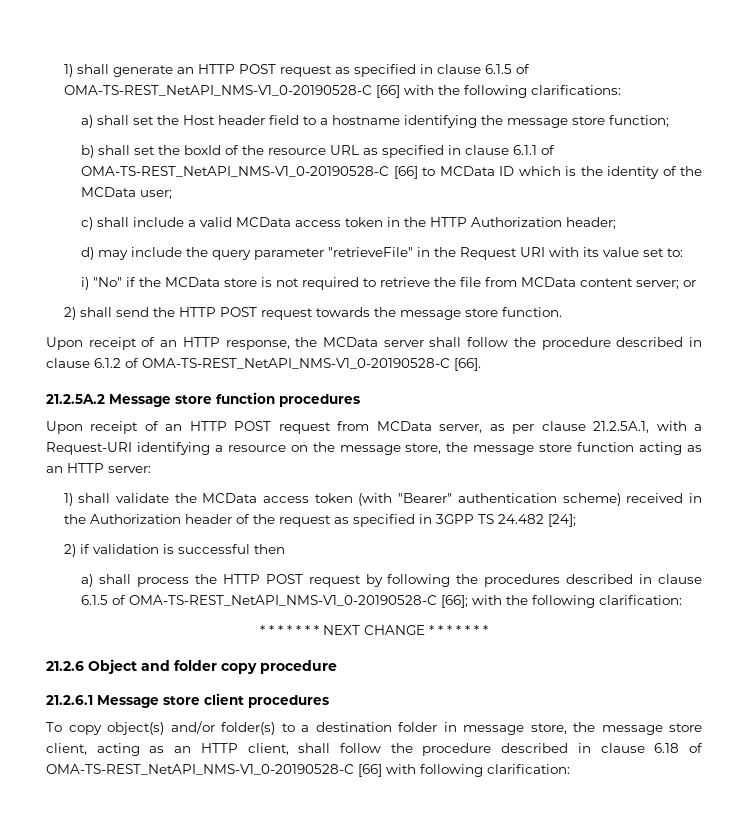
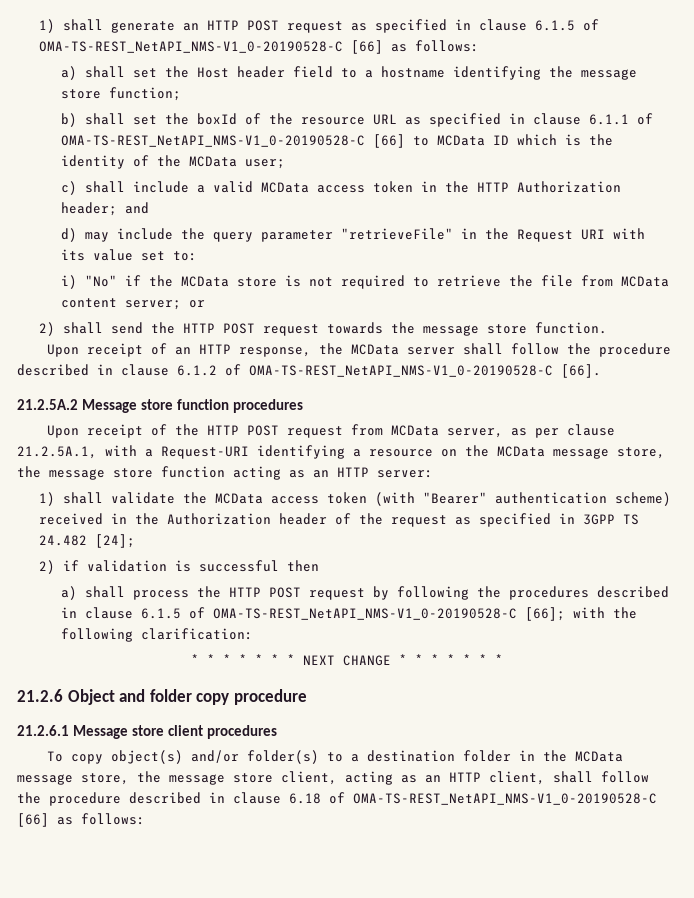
- 1) shall generate an HTTP POST request as specified in clause 6.1.5 of OMA-TS-REST_NetAPI_NMS-V1_0-20190528-C [66] with the following clarifications:
+ 1) shall generate an HTTP POST request as specified in clause 6.1.5 of OMA-TS-REST_NetAPI_NMS-V1_0-20190528-C [66] as follows:
- c) shall include a valid MCData access token in the HTTP Authorization header;
+ c) shall include a valid MCData access token in the HTTP Authorization header; and
- Upon receipt of an HTTP POST request from MCData server, as per clause 21.2.5A.1, with a Request-URI identifying a resource on the message store, the message store function acting as an HTTP server:
+ Upon receipt of the HTTP POST request from MCData server, as per clause 21.2.5A.1, with a Request-URI identifying a resource on the MCData message store, the message store function acting as an HTTP server:
- To copy object(s) and/or folder(s) to a destination folder in message store, the message store client, acting as an HTTP client, shall follow the procedure described in clause 6.18 of OMA-TS-REST_NetAPI_NMS-V1_0-20190528-C [66] with following clarification:
+ To copy object(s) and/or folder(s) to a destination folder in the MCData message store, the message store client, acting as an HTTP client, shall follow the procedure described in clause 6.18 of OMA-TS-REST_NetAPI_NMS-V1_0-20190528-C [66] as follows:

